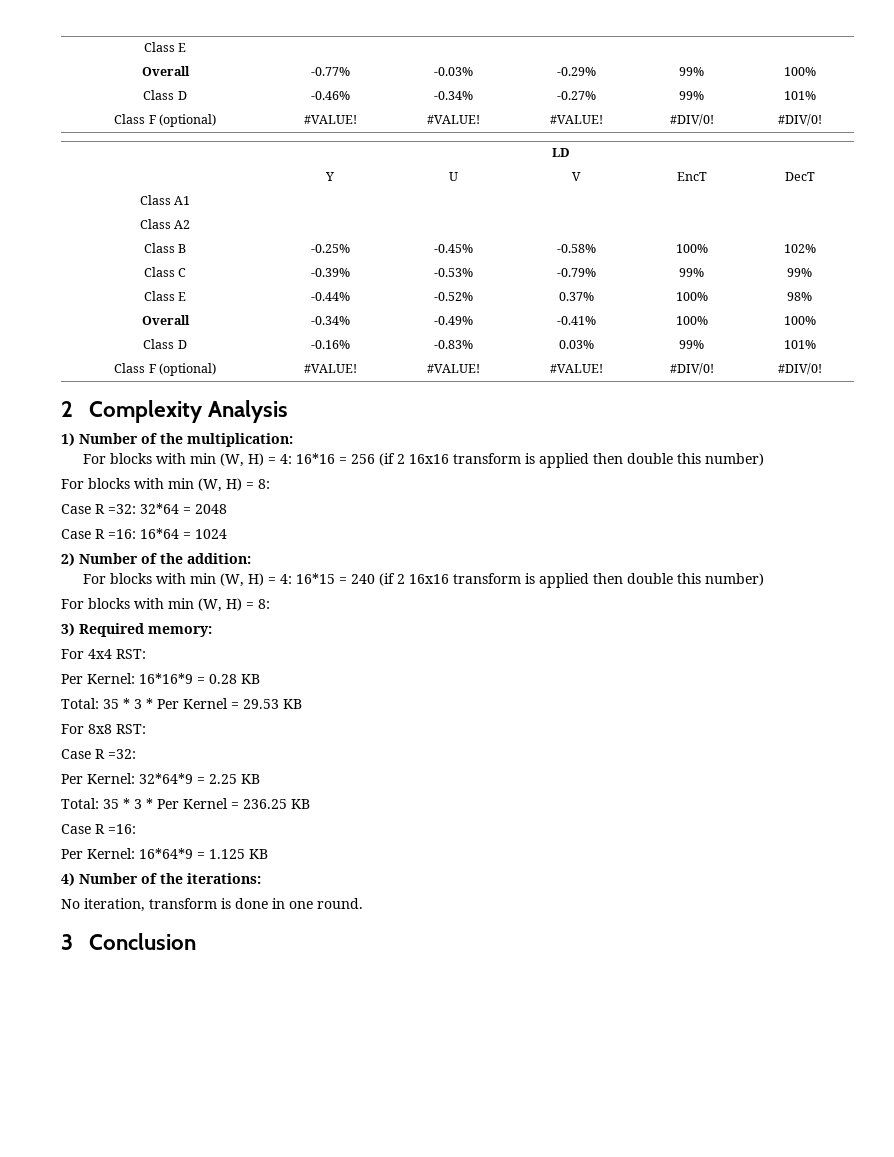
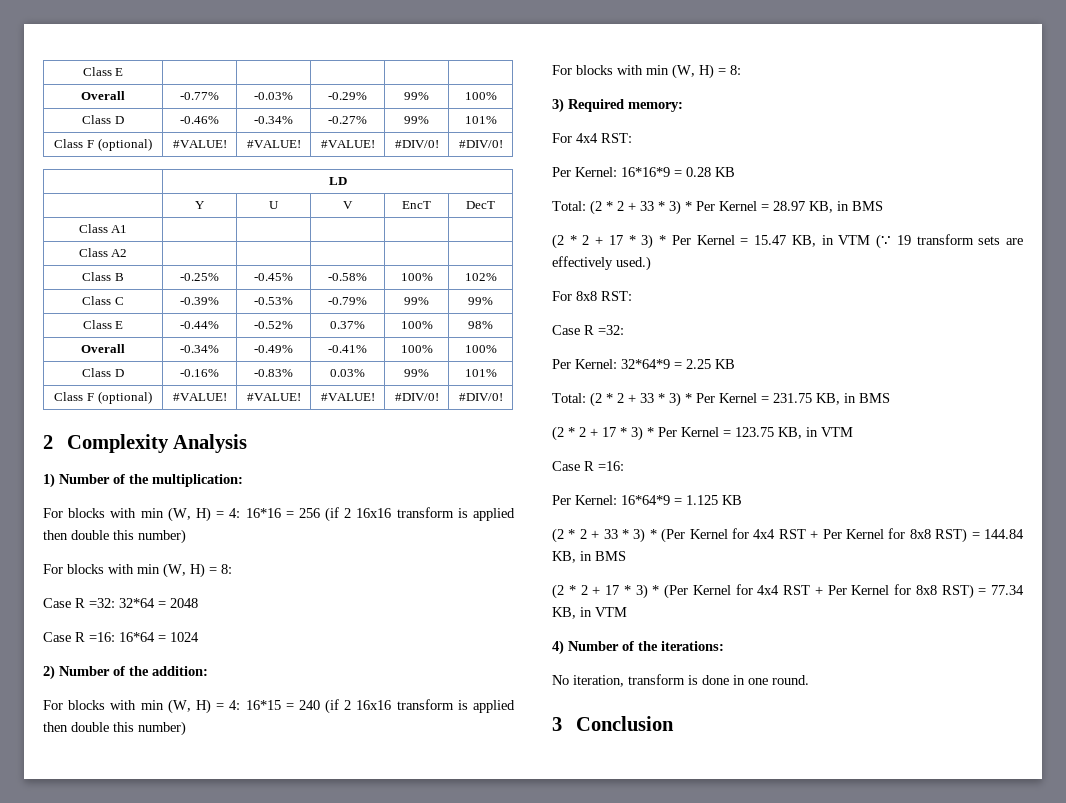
- Total: 35 * 3 * Per Kernel = 29.53 KB
+ Total: (2 * 2 + 33 * 3) * Per Kernel = 28.97 KB, in BMS
+ (2 * 2 + 17 * 3) * Per Kernel = 15.47 KB, in VTM (∵ 19 transform sets are effectively used.)
- Total: 35 * 3 * Per Kernel = 236.25 KB
+ Total: (2 * 2 + 33 * 3) * Per Kernel = 231.75 KB, in BMS
+ (2 * 2 + 17 * 3) * Per Kernel = 123.75 KB, in VTM
+ (2 * 2 + 33 * 3) * (Per Kernel for 4x4 RST + Per Kernel for 8x8 RST) = 144.84 KB, in BMS
+ (2 * 2 + 17 * 3) * (Per Kernel for 4x4 RST + Per Kernel for 8x8 RST) = 77.34 KB, in VTM

